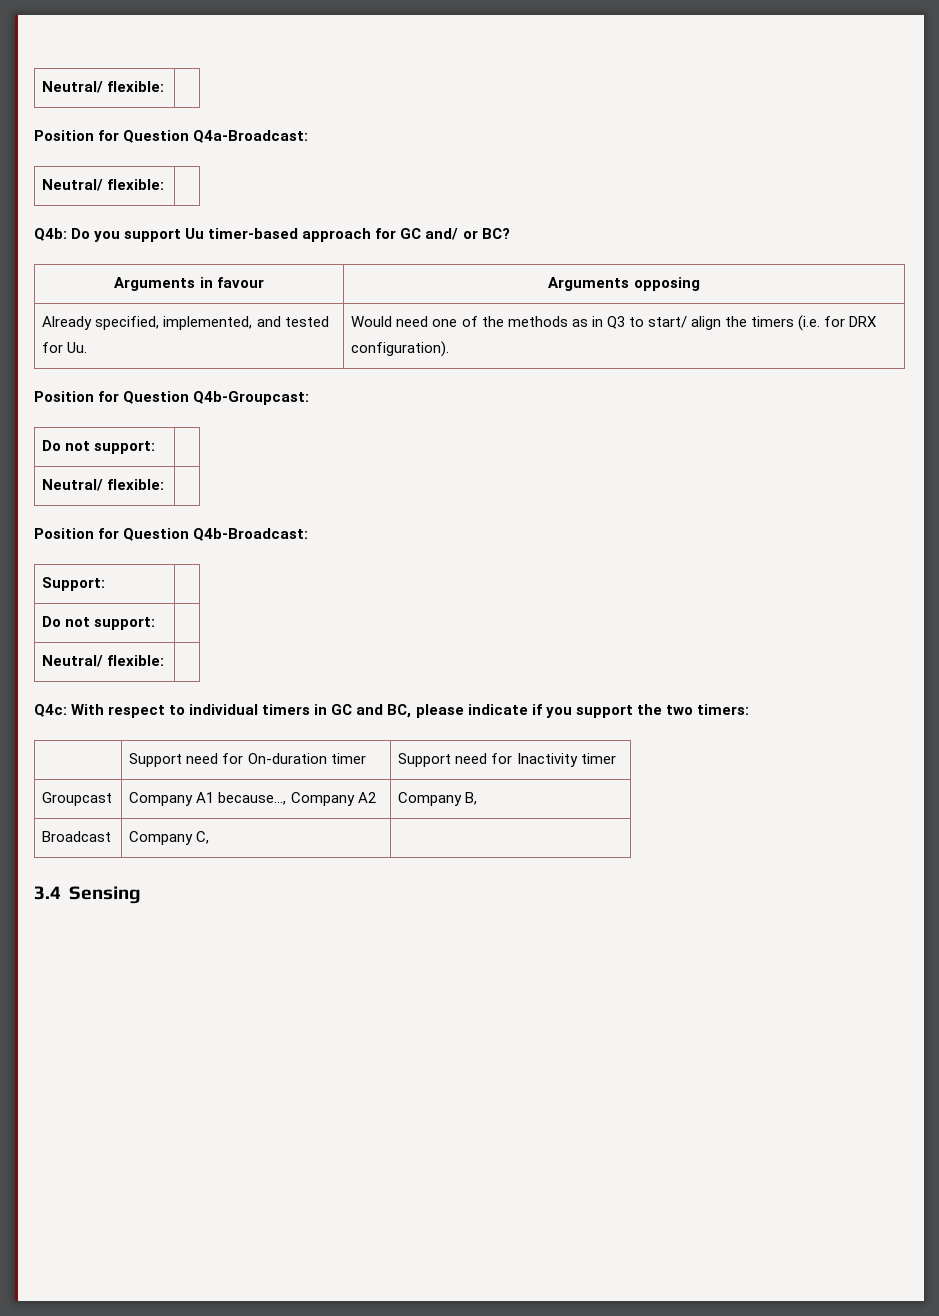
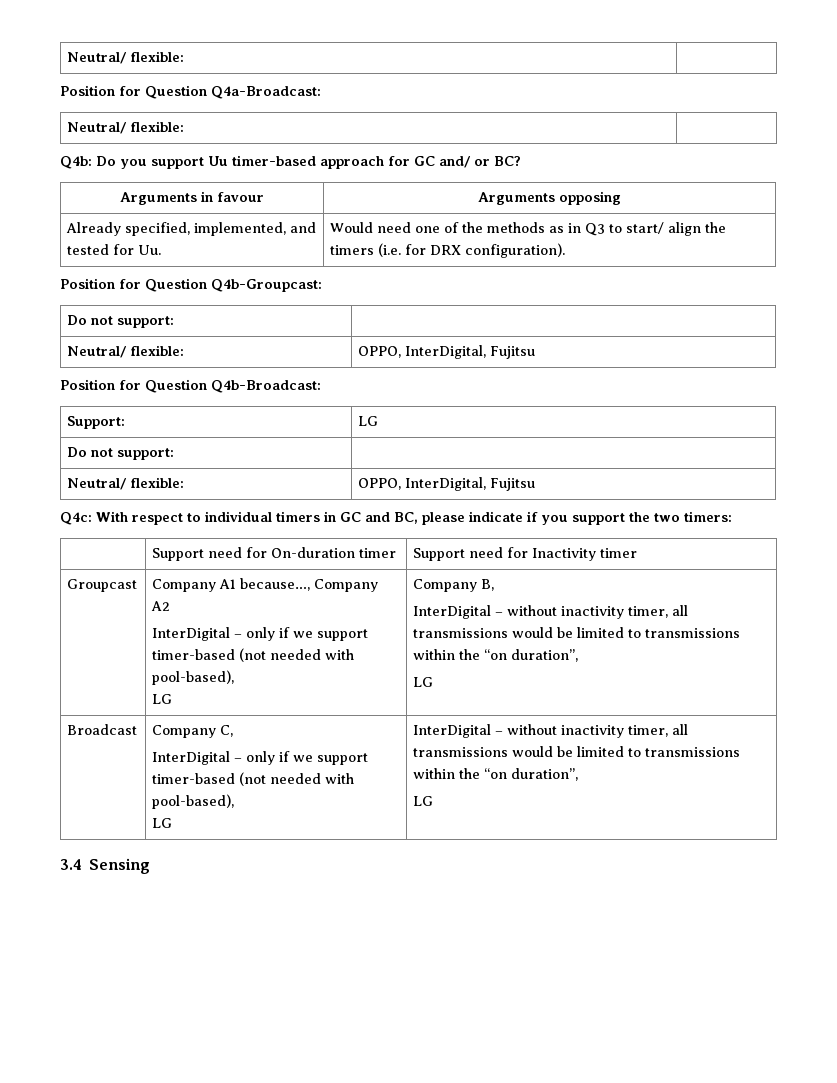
  Position for Question Q4b-Groupcast:
  Do not support: |
- Neutral/ flexible: |
+ Neutral/ flexible: | OPPO, InterDigital, Fujitsu
- Support: |
+ Support: | LG
  Do not support: |
- Neutral/ flexible: |
+ Neutral/ flexible: | OPPO, InterDigital, Fujitsu
- Groupcast | Company A1 because…, Company A2 | Company B,
- Broadcast | Company C, |
+ Groupcast | Company A1 because…, Company A2
+ InterDigital – only if we support timer-based (not needed with pool-based),
+ LG | Company B,
+ InterDigital – without inactivity timer, all transmissions would be limited to transmissions within the “on duration”,
+ LG
+ Broadcast | Company C,
+ InterDigital – only if we support timer-based (not needed with pool-based),
+ LG | InterDigital – without inactivity timer, all transmissions would be limited to transmissions within the “on duration”,
+ LG

